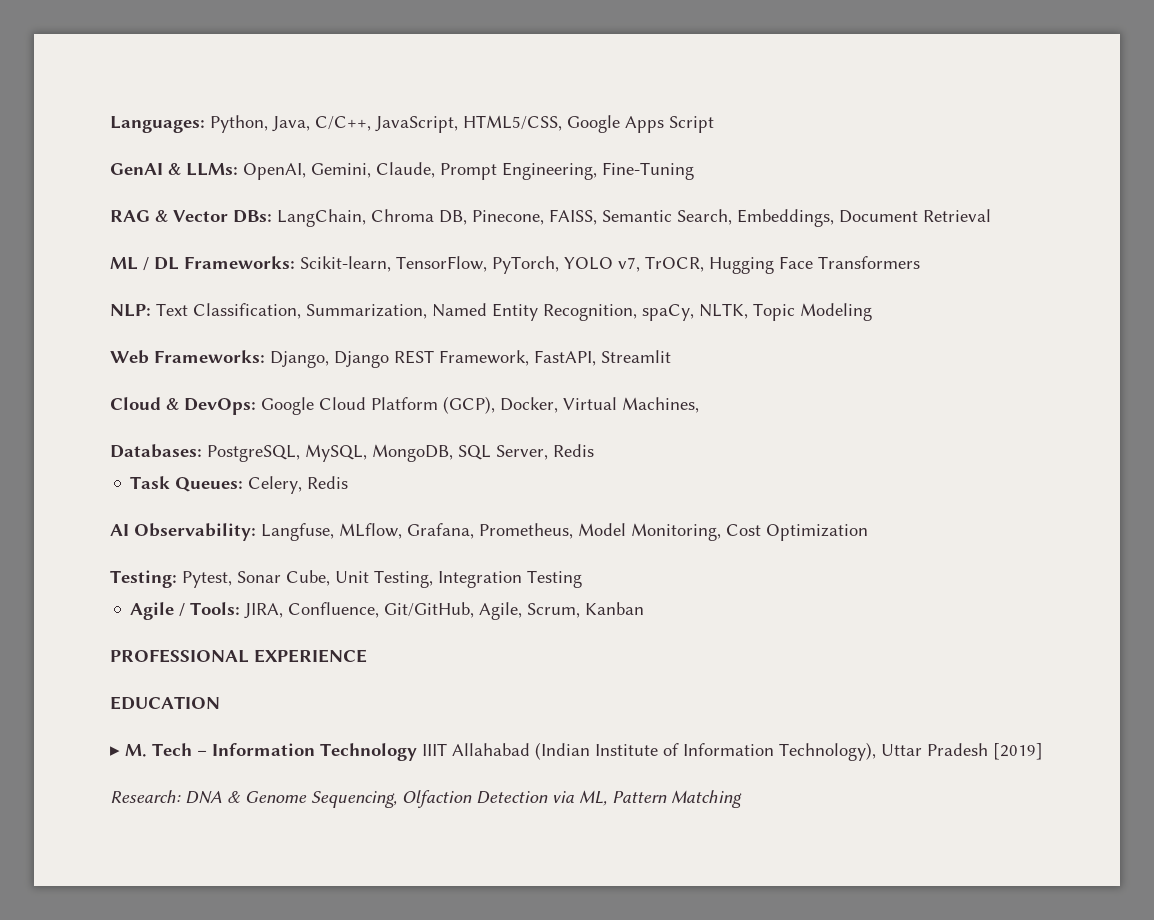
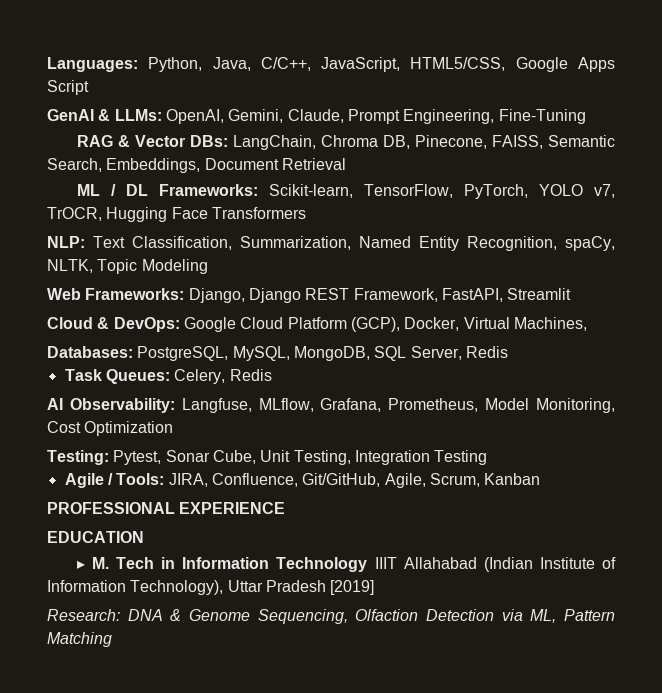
- ▸ M. Tech – Information Technology IIIT Allahabad (Indian Institute of Information Technology), Uttar Pradesh [2019]
+ ▸ M. Tech in Information Technology IIIT Allahabad (Indian Institute of Information Technology), Uttar Pradesh [2019]

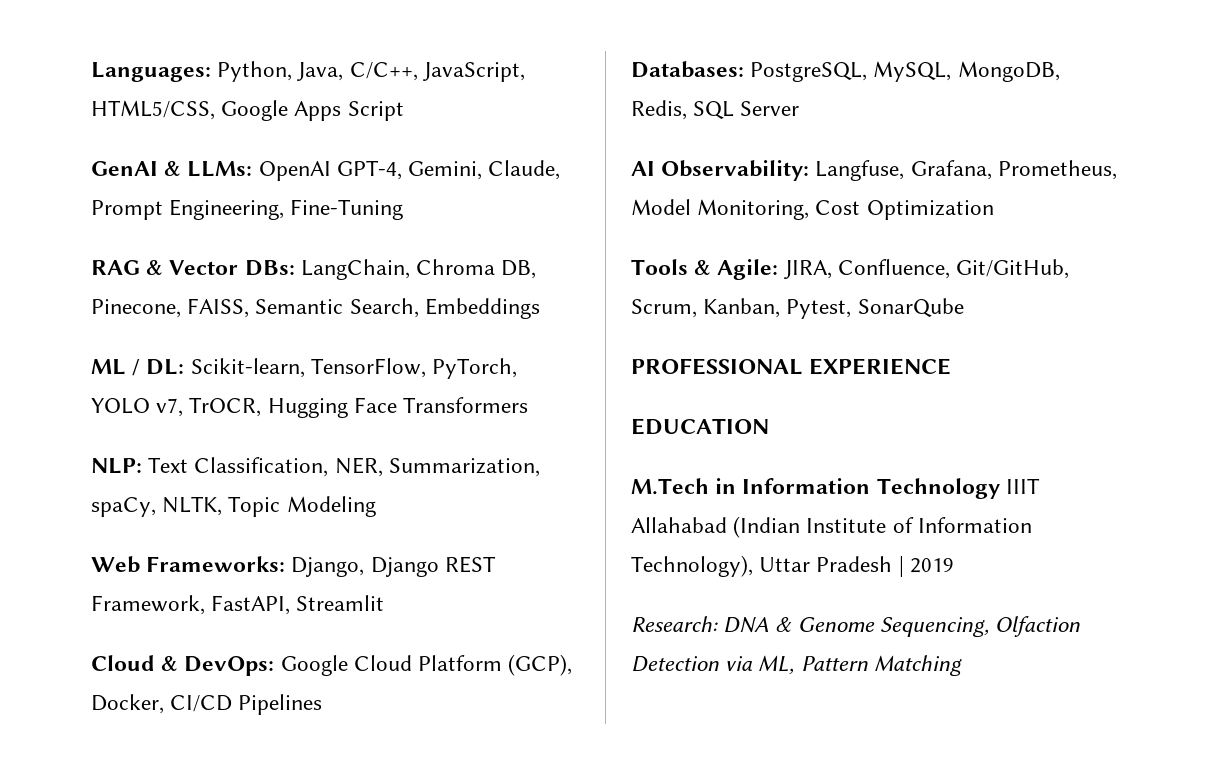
- GenAI & LLMs: OpenAI, Gemini, Claude, Prompt Engineering, Fine-Tuning
+ GenAI & LLMs: OpenAI GPT-4, Gemini, Claude, Prompt Engineering, Fine-Tuning
- RAG & Vector DBs: LangChain, Chroma DB, Pinecone, FAISS, Semantic Search, Embeddings, Document Retrieval
+ RAG & Vector DBs: LangChain, Chroma DB, Pinecone, FAISS, Semantic Search, Embeddings
- ML / DL Frameworks: Scikit-learn, TensorFlow, PyTorch, YOLO v7, TrOCR, Hugging Face Transformers
+ ML / DL: Scikit-learn, TensorFlow, PyTorch, YOLO v7, TrOCR, Hugging Face Transformers
- NLP: Text Classification, Summarization, Named Entity Recognition, spaCy, NLTK, Topic Modeling
+ NLP: Text Classification, NER, Summarization, spaCy, NLTK, Topic Modeling
- Cloud & DevOps: Google Cloud Platform (GCP), Docker, Virtual Machines,
+ Cloud & DevOps: Google Cloud Platform (GCP), Docker, CI/CD Pipelines
- Databases: PostgreSQL, MySQL, MongoDB, SQL Server, Redis
- Task Queues: Celery, Redis
+ Databases: PostgreSQL, MySQL, MongoDB, Redis, SQL Server
- AI Observability: Langfuse, MLflow, Grafana, Prometheus, Model Monitoring, Cost Optimization
+ AI Observability: Langfuse, Grafana, Prometheus, Model Monitoring, Cost Optimization
- Testing: Pytest, Sonar Cube, Unit Testing, Integration Testing
- Agile / Tools: JIRA, Confluence, Git/GitHub, Agile, Scrum, Kanban
+ Tools & Agile: JIRA, Confluence, Git/GitHub, Scrum, Kanban, Pytest, SonarQube
- ▸ M. Tech in Information Technology IIIT Allahabad (Indian Institute of Information Technology), Uttar Pradesh [2019]
+ M.Tech in Information Technology IIIT Allahabad (Indian Institute of Information Technology), Uttar Pradesh | 2019

